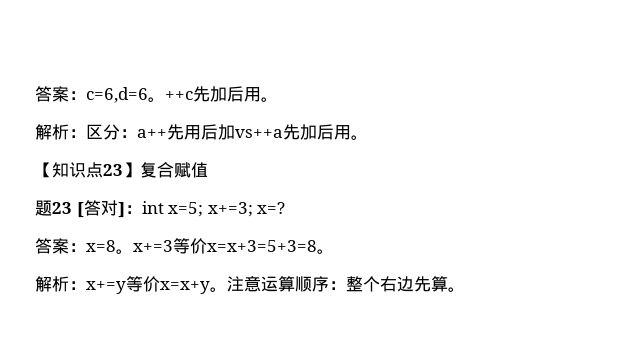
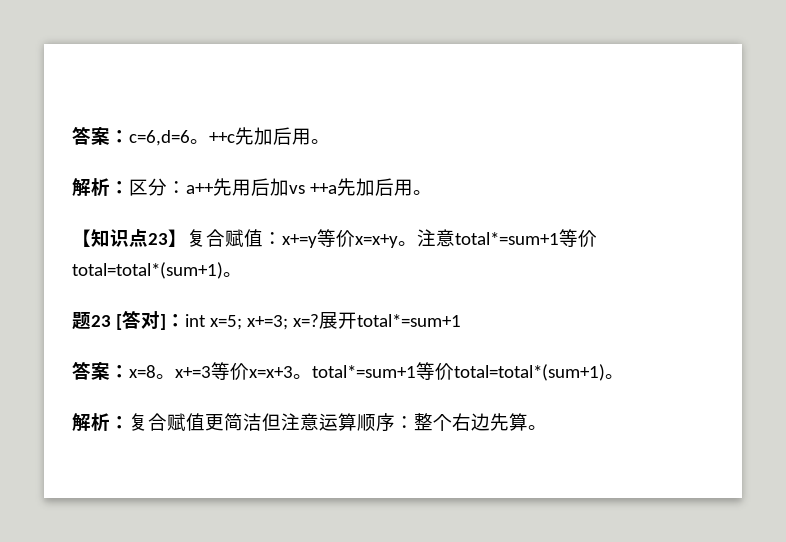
- 解析：区分：a++先用后加vs++a先加后用。
+ 解析：区分：a++先用后加vs ++a先加后用。
- 【知识点23】复合赋值
+ 【知识点23】复合赋值：x+=y等价x=x+y。注意total*=sum+1等价total=total*(sum+1)。
+ 展开total*=sum+1
- 答案：x=8。x+=3等价x=x+3=5+3=8。
- 解析：x+=y等价x=x+y。注意运算顺序：整个右边先算。
+ 答案：x=8。x+=3等价x=x+3。total*=sum+1等价total=total*(sum+1)。
+ 解析：复合赋值更简洁但注意运算顺序：整个右边先算。

